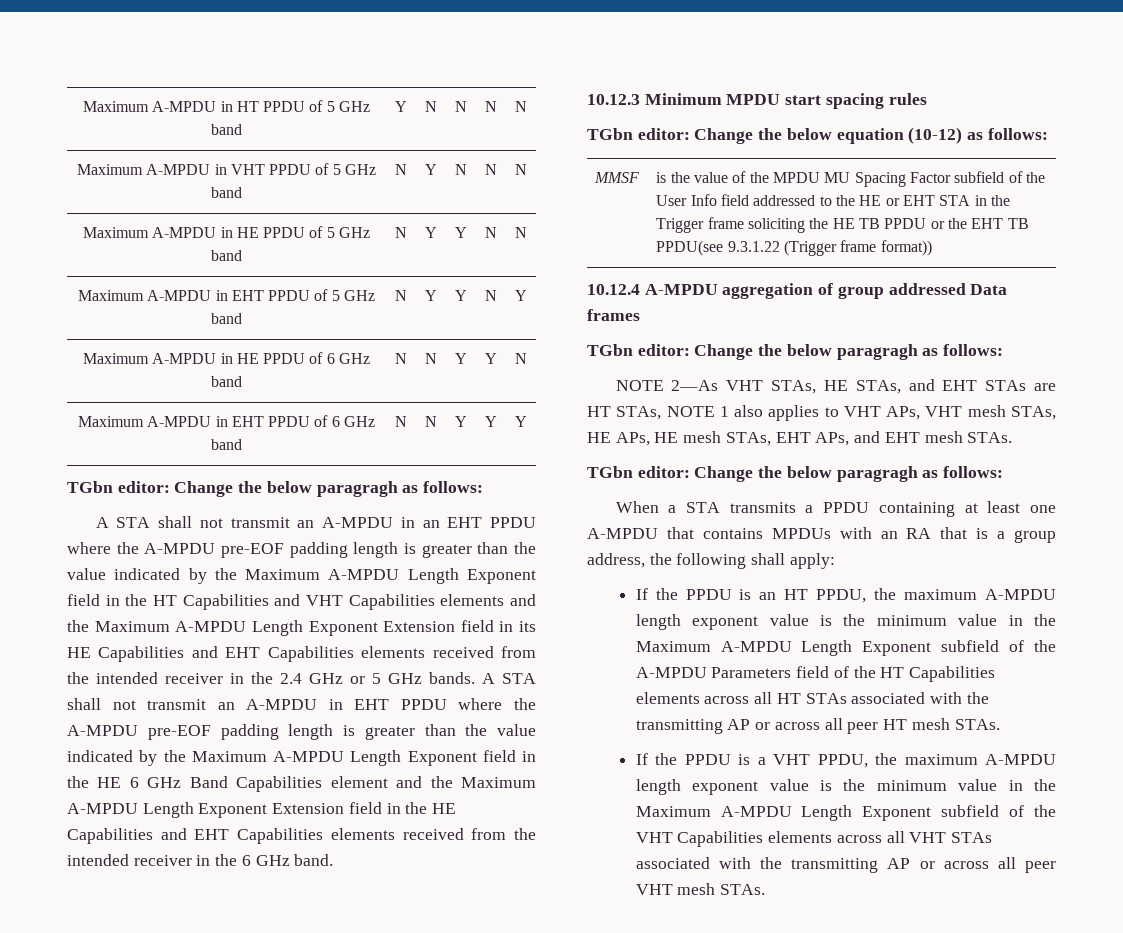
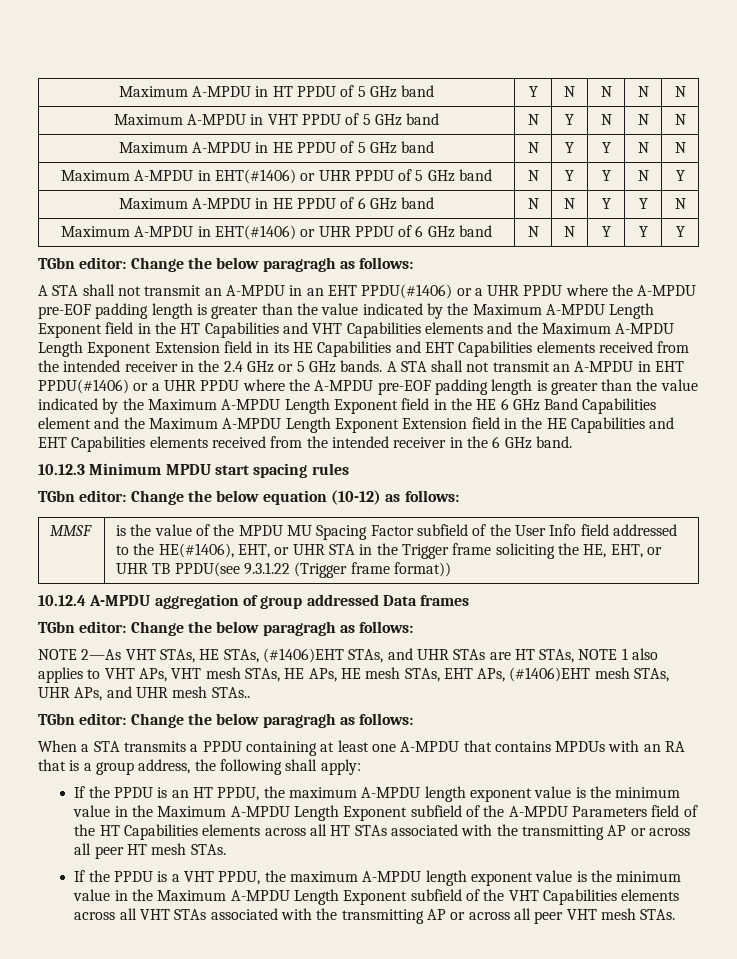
- Maximum A-MPDU in EHT PPDU of 5 GHz band | N | Y | Y | N | Y
+ Maximum A-MPDU in EHT(#1406) or UHR PPDU of 5 GHz band | N | Y | Y | N | Y
- Maximum A-MPDU in EHT PPDU of 6 GHz band | N | N | Y | Y | Y
+ Maximum A-MPDU in EHT(#1406) or UHR PPDU of 6 GHz band | N | N | Y | Y | Y
- A STA shall not transmit an A-MPDU in an EHT PPDU where the A-MPDU pre-EOF padding length is greater than the value indicated by the Maximum A-MPDU Length Exponent field in the HT Capabilities and VHT Capabilities elements and the Maximum A-MPDU Length Exponent Extension field in its HE Capabilities and EHT Capabilities elements received from the intended receiver in the 2.4 GHz or 5 GHz bands.
+ A STA shall not transmit an A-MPDU in an EHT PPDU(#1406) or a UHR PPDU where the A-MPDU pre-EOF padding length is greater than the value indicated by the Maximum A-MPDU Length Exponent field in the HT Capabilities and VHT Capabilities elements and the Maximum A-MPDU Length Exponent Extension field in its HE Capabilities and EHT Capabilities elements received from the intended receiver in the 2.4 GHz or 5 GHz bands.
- A STA shall not transmit an A-MPDU in EHT PPDU where the A-MPDU pre-EOF padding length is greater than the value indicated by the Maximum A-MPDU Length Exponent field in the HE 6 GHz Band Capabilities element and the Maximum A-MPDU Length Exponent Extension field in the HE Capabilities and EHT Capabilities elements received from the intended receiver in the 6 GHz band.
+ A STA shall not transmit an A-MPDU in EHT PPDU(#1406) or a UHR PPDU where the A-MPDU pre-EOF padding length is greater than the value indicated by the Maximum A-MPDU Length Exponent field in the HE 6 GHz Band Capabilities element and the Maximum A-MPDU Length Exponent Extension field in the HE Capabilities and EHT Capabilities elements received from the intended receiver in the 6 GHz band.
- is the value of the MPDU MU Spacing Factor subfield of the User Info field addressed to the HE or EHT STA in the Trigger frame soliciting the HE TB PPDU or the EHT TB PPDU(see 9.3.1.22 (Trigger frame format))
+ is the value of the MPDU MU Spacing Factor subfield of the User Info field addressed to the HE(#1406), EHT, or UHR STA in the Trigger frame soliciting the HE, EHT, or UHR TB PPDU(see 9.3.1.22 (Trigger frame format))
- NOTE 2—As VHT STAs, HE STAs, and EHT STAs are HT STAs, NOTE 1 also applies to VHT APs, VHT mesh STAs, HE APs, HE mesh STAs, EHT APs, and EHT mesh STAs.
+ NOTE 2—As VHT STAs, HE STAs, (#1406)EHT STAs, and UHR STAs are HT STAs, NOTE 1 also applies to VHT APs, VHT mesh STAs, HE APs, HE mesh STAs, EHT APs, (#1406)EHT mesh STAs, UHR APs, and UHR mesh STAs..

